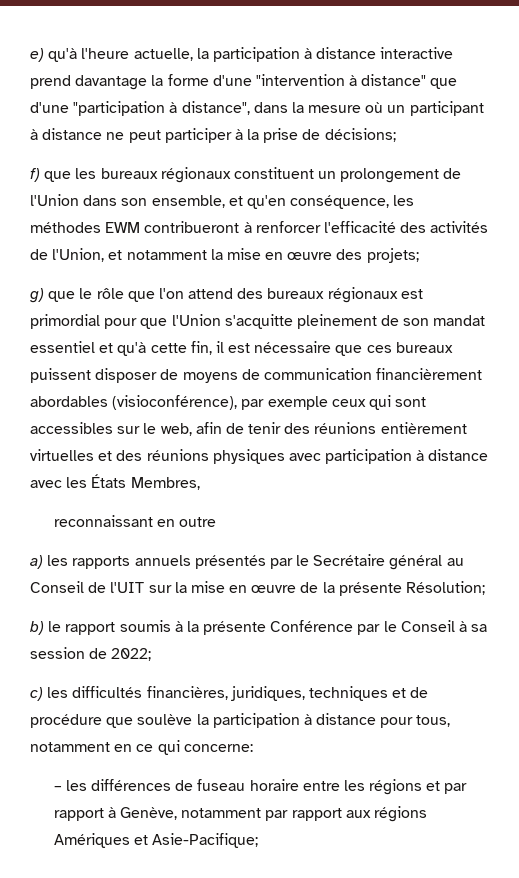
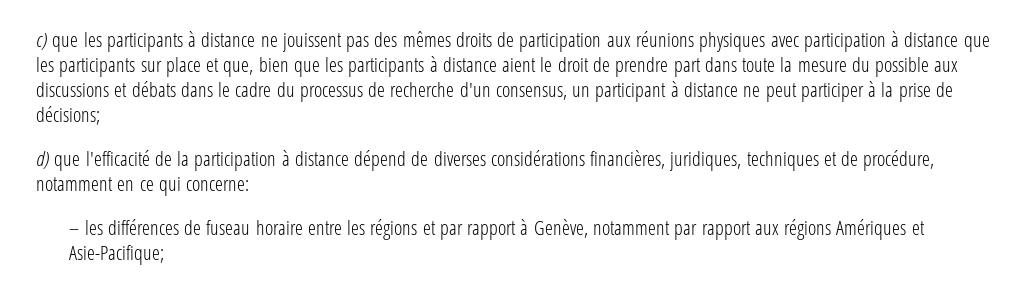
- e) qu'à l'heure actuelle, la participation à distance interactive prend davantage la forme d'une "intervention à distance" que d'une "participation à distance", dans la mesure où un participant à distance ne peut participer à la prise de décisions;
+ c) que les participants à distance ne jouissent pas des mêmes droits de participation aux réunions physiques avec participation à distance que les participants sur place et que, bien que les participants à distance aient le droit de prendre part dans toute la mesure du possible aux discussions et débats dans le cadre du processus de recherche d'un consensus, un participant à distance ne peut participer à la prise de décisions;
- f) que les bureaux régionaux constituent un prolongement de l'Union dans son ensemble, et qu'en conséquence, les méthodes EWM contribueront à renforcer l'efficacité des activités de l'Union, et notamment la mise en œuvre des projets;
- g) que le rôle que l'on attend des bureaux régionaux est primordial pour que l'Union s'acquitte pleinement de son mandat essentiel et qu'à cette fin, il est nécessaire que ces bureaux puissent disposer de moyens de communication financièrement abordables (visioconférence), par exemple ceux qui sont accessibles sur le web, afin de tenir des réunions entièrement virtuelles et des réunions physiques avec participation à distance avec les États Membres,
- reconnaissant en outre
- a) les rapports annuels présentés par le Secrétaire général au Conseil de l'UIT sur la mise en œuvre de la présente Résolution;
- b) le rapport soumis à la présente Conférence par le Conseil à sa session de 2022;
- c) les difficultés financières, juridiques, techniques et de procédure que soulève la participation à distance pour tous, notamment en ce qui concerne:
+ d) que l'efficacité de la participation à distance dépend de diverses considérations financières, juridiques, techniques et de procédure, notamment en ce qui concerne:

